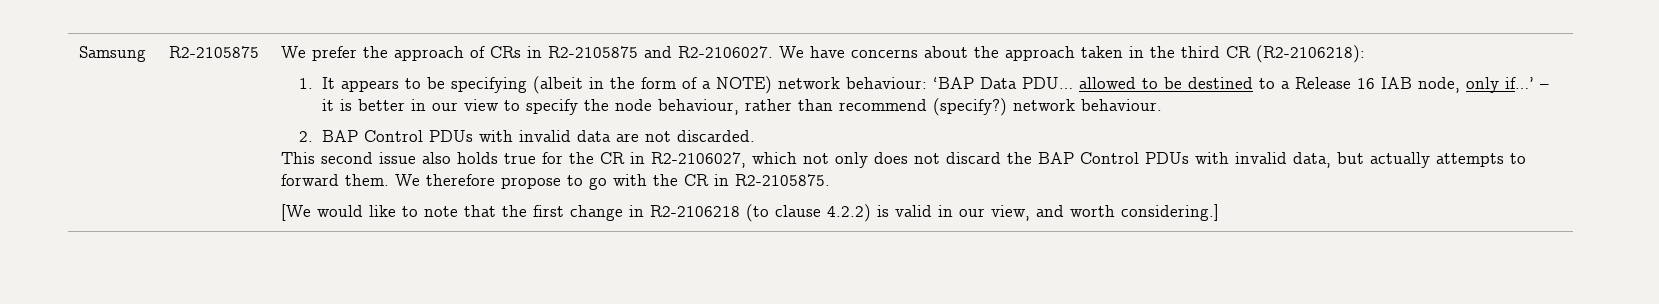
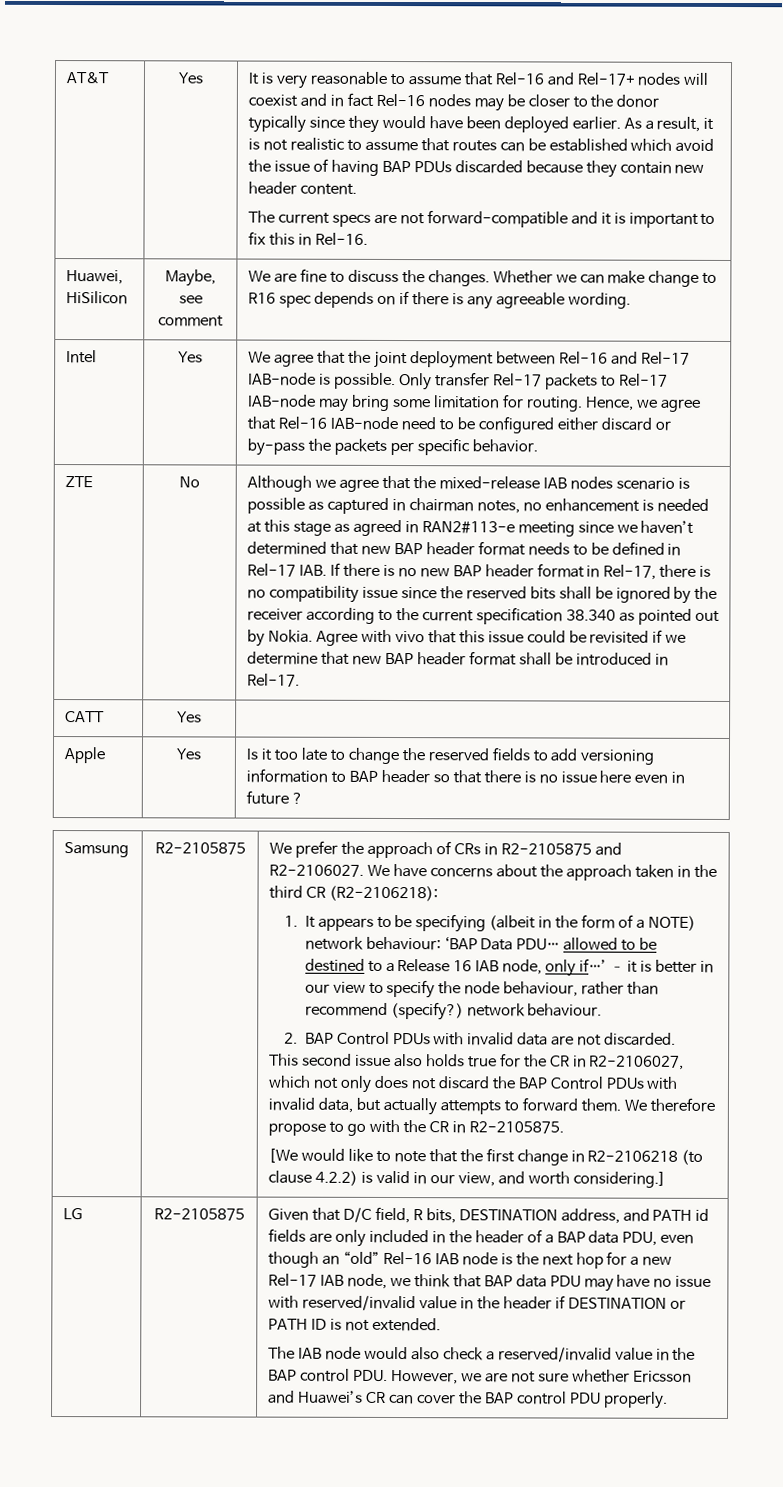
+ AT&T | Yes | It is very reasonable to assume that Rel-16 and Rel-17+ nodes will coexist and in fact Rel-16 nodes may be closer to the donor typically since they would have been deployed earlier. As a result, it is not realistic to assume that routes can be established which avoid the issue of having BAP PDUs discarded because they contain new header content.
+ The current specs are not forward-compatible and it is important to fix this in Rel-16.
+ Huawei, HiSilicon | Maybe, see comment | We are fine to discuss the changes. Whether we can make change to R16 spec depends on if there is any agreeable wording.
+ Intel | Yes | We agree that the joint deployment between Rel-16 and Rel-17 IAB-node is possible. Only transfer Rel-17 packets to Rel-17 IAB-node may bring some limitation for routing. Hence, we agree that Rel-16 IAB-node need to be configured either discard or by-pass the packets per specific behavior.
+ ZTE | No | Although we agree that the mixed-release IAB nodes scenario is possible as captured in chairman notes, no enhancement is needed at this stage as agreed in RAN2#113-e meeting since we haven’t determined that new BAP header format needs to be defined in Rel-17 IAB. If there is no new BAP header format in Rel-17, there is no compatibility issue since the reserved bits shall be ignored by the receiver according to the current specification 38.340 as pointed out by Nokia. Agree with vivo that this issue could be revisited if we determine that new BAP header format shall be introduced in Rel-17.
+ CATT | Yes |
+ Apple | Yes | Is it too late to change the reserved fields to add versioning information to BAP header so that there is no issue here even in future ?
+ LG | R2-2105875 | Given that D/C field, R bits, DESTINATION address, and PATH id fields are only included in the header of a BAP data PDU, even though an “old” Rel-16 IAB node is the next hop for a new Rel-17 IAB node, we think that BAP data PDU may have no issue with reserved/invalid value in the header if DESTINATION or PATH ID is not extended.
+ The IAB node would also check a reserved/invalid value in the BAP control PDU. However, we are not sure whether Ericsson and Huawei’s CR can cover the BAP control PDU properly.

